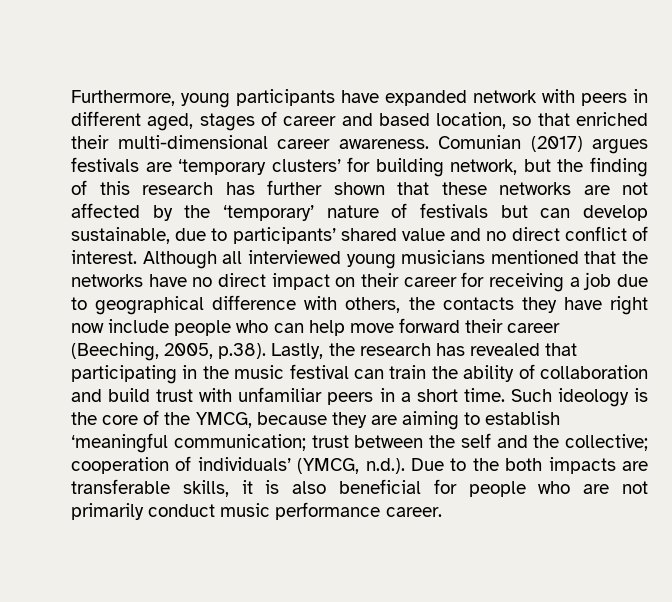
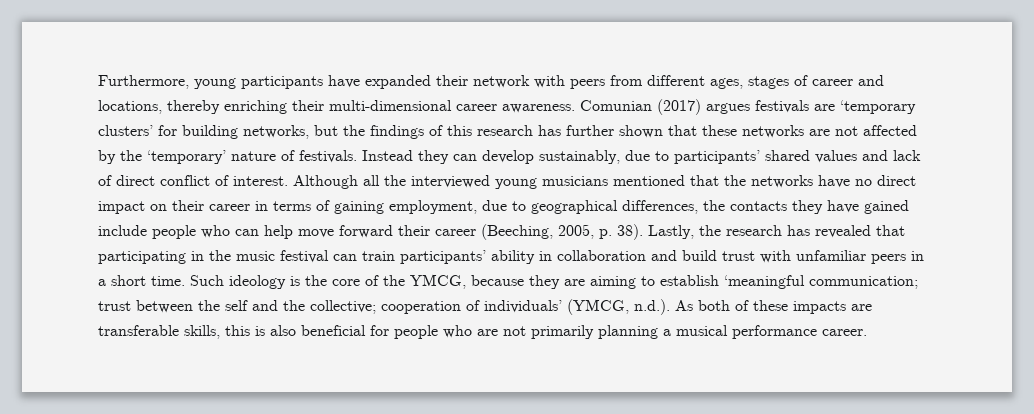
- Furthermore, young participants have expanded network with peers in different aged, stages of career and based location, so that enriched their multi-dimensional career awareness.
+ Furthermore, young participants have expanded their network with peers from different ages, stages of career and locations, thereby enriching their multi-dimensional career awareness.
- Comunian (2017) argues festivals are ‘temporary clusters’ for building network, but the finding of this research has further shown that these networks are not affected by the ‘temporary’ nature of festivals but can develop sustainable, due to participants’ shared value and no direct conflict of interest.
+ Comunian (2017) argues festivals are ‘temporary clusters’ for building networks, but the findings of this research has further shown that these networks are not affected by the ‘temporary’ nature of festivals. Instead they can develop sustainably, due to participants’ shared values and lack of direct conflict of interest.
- Although all interviewed young musicians mentioned that the networks have no direct impact on their career for receiving a job due to geographical difference with others, the contacts they have right now include people who can help move forward their career (Beeching, 2005, p.38). Lastly, the research has revealed that participating in the music festival can train the ability of collaboration and build trust with unfamiliar peers in a short time.
+ Although all the interviewed young musicians mentioned that the networks have no direct impact on their career in terms of gaining employment, due to geographical differences, the contacts they have gained include people who can help move forward their career (Beeching, 2005, p. 38). Lastly, the research has revealed that participating in the music festival can train participants’ ability in collaboration and build trust with unfamiliar peers in a short time.
- Such ideology is the core of the YMCG, because they are aiming to establish ‘meaningful communication; trust between the self and the collective; cooperation of individuals’ (YMCG, n.d.). Due to the both impacts are transferable skills, it is also beneficial for people who are not primarily conduct music performance career.
+ Such ideology is the core of the YMCG, because they are aiming to establish ‘meaningful communication; trust between the self and the collective; cooperation of individuals’ (YMCG, n.d.). As both of these impacts are transferable skills, this is also beneficial for people who are not primarily planning a musical performance career.

